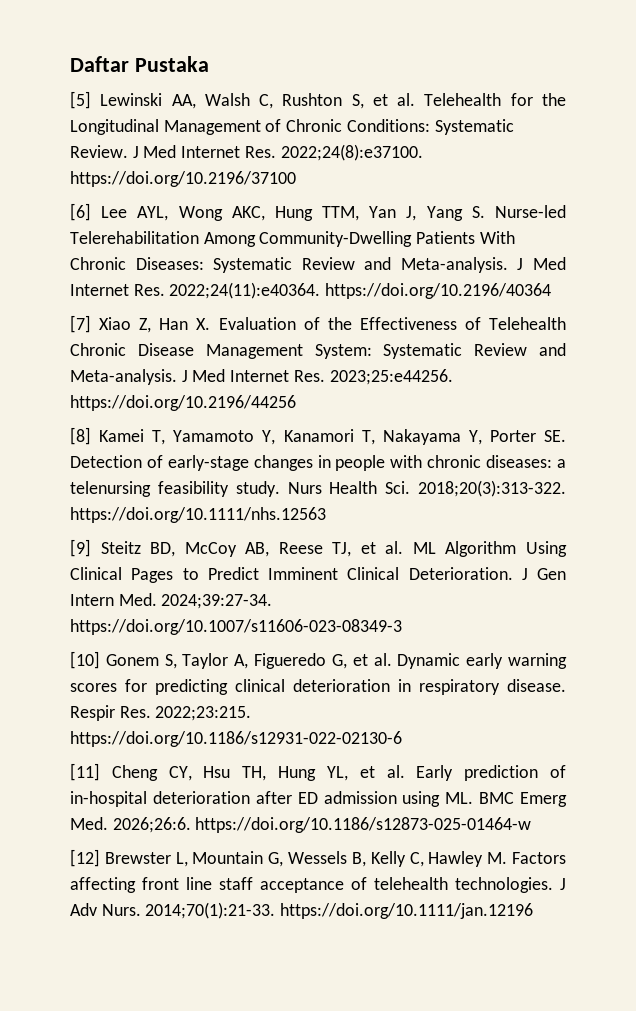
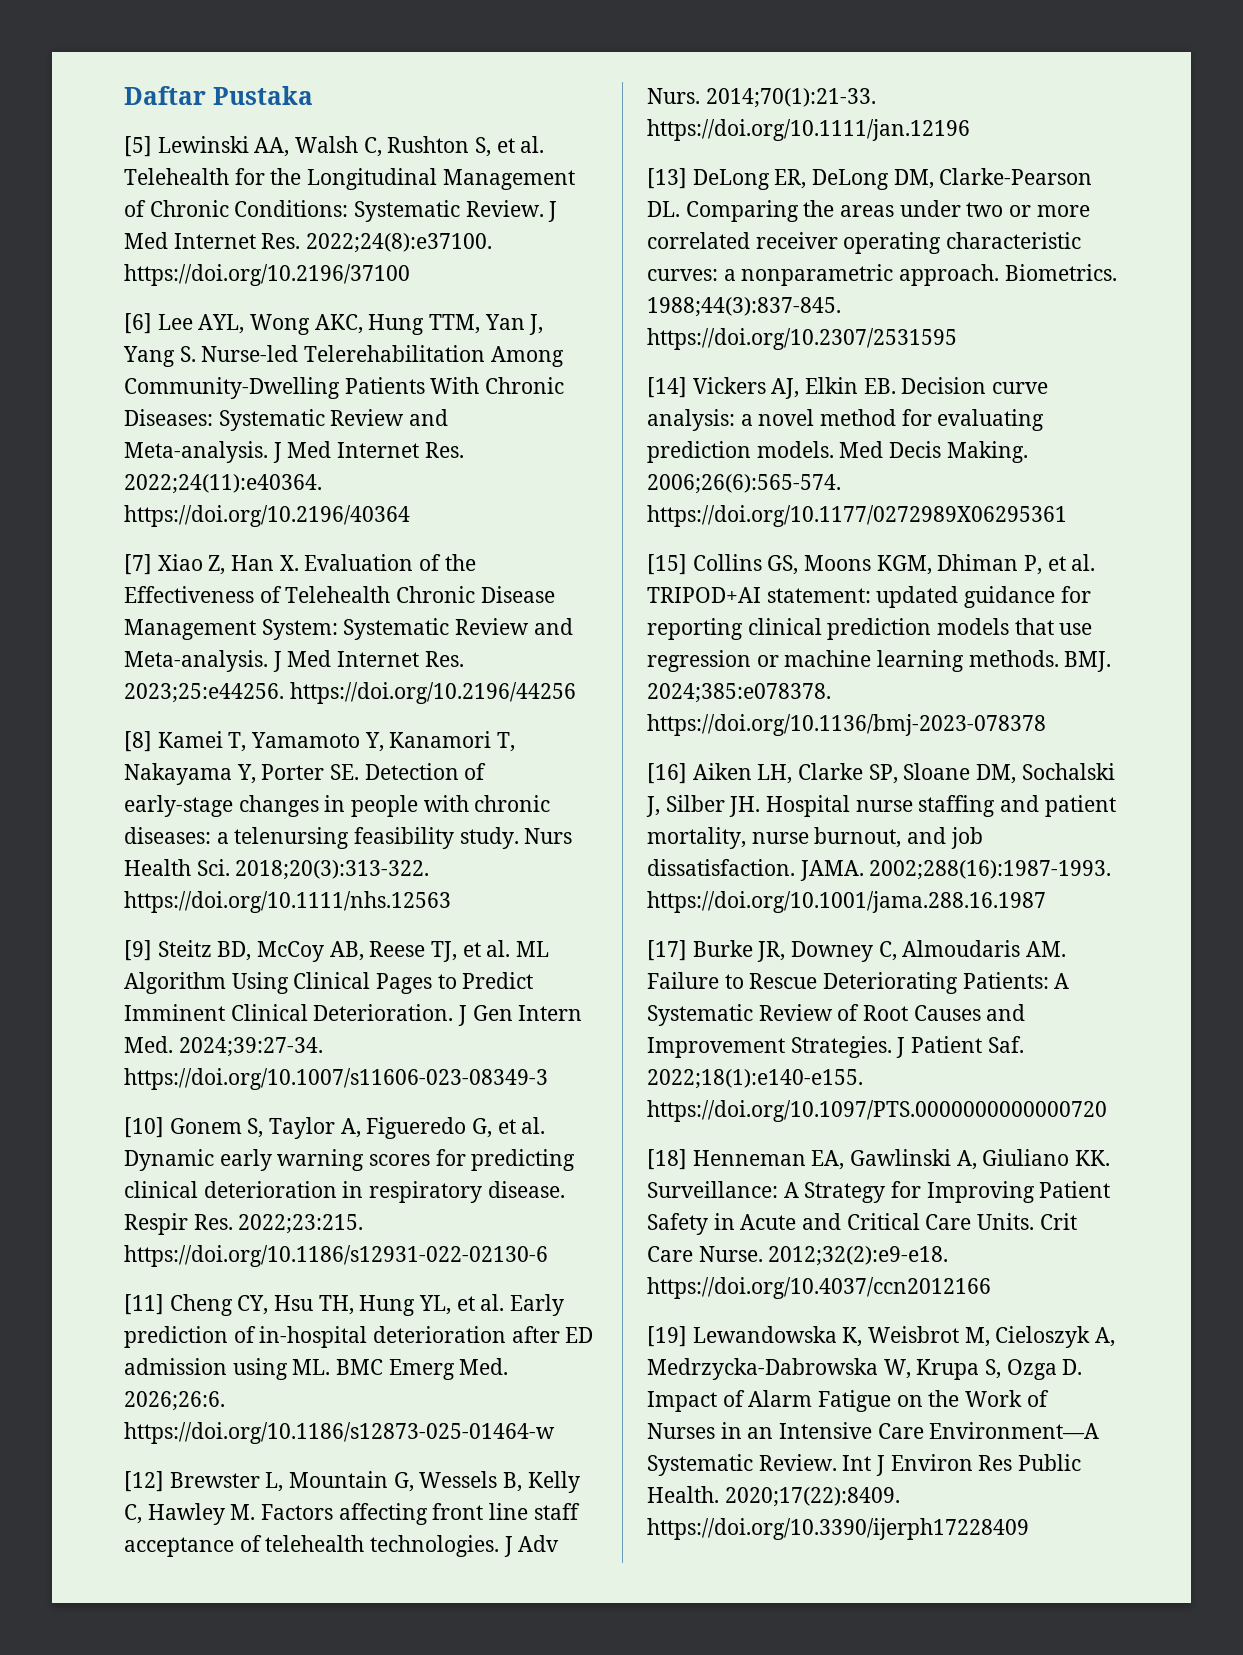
+ [13] DeLong ER, DeLong DM, Clarke-Pearson DL. Comparing the areas under two or more correlated receiver operating characteristic curves: a nonparametric approach. Biometrics. 1988;44(3):837-845. https://doi.org/10.2307/2531595
+ [14] Vickers AJ, Elkin EB. Decision curve analysis: a novel method for evaluating prediction models. Med Decis Making. 2006;26(6):565-574. https://doi.org/10.1177/0272989X06295361
+ [15] Collins GS, Moons KGM, Dhiman P, et al. TRIPOD+AI statement: updated guidance for reporting clinical prediction models that use regression or machine learning methods. BMJ. 2024;385:e078378. https://doi.org/10.1136/bmj-2023-078378
+ [16] Aiken LH, Clarke SP, Sloane DM, Sochalski J, Silber JH. Hospital nurse staffing and patient mortality, nurse burnout, and job dissatisfaction. JAMA. 2002;288(16):1987-1993. https://doi.org/10.1001/jama.288.16.1987
+ [17] Burke JR, Downey C, Almoudaris AM. Failure to Rescue Deteriorating Patients: A Systematic Review of Root Causes and Improvement Strategies. J Patient Saf. 2022;18(1):e140-e155. https://doi.org/10.1097/PTS.0000000000000720
+ [18] Henneman EA, Gawlinski A, Giuliano KK. Surveillance: A Strategy for Improving Patient Safety in Acute and Critical Care Units. Crit Care Nurse. 2012;32(2):e9-e18. https://doi.org/10.4037/ccn2012166
+ [19] Lewandowska K, Weisbrot M, Cieloszyk A, Medrzycka-Dabrowska W, Krupa S, Ozga D. Impact of Alarm Fatigue on the Work of Nurses in an Intensive Care Environment—A Systematic Review. Int J Environ Res Public Health. 2020;17(22):8409. https://doi.org/10.3390/ijerph17228409

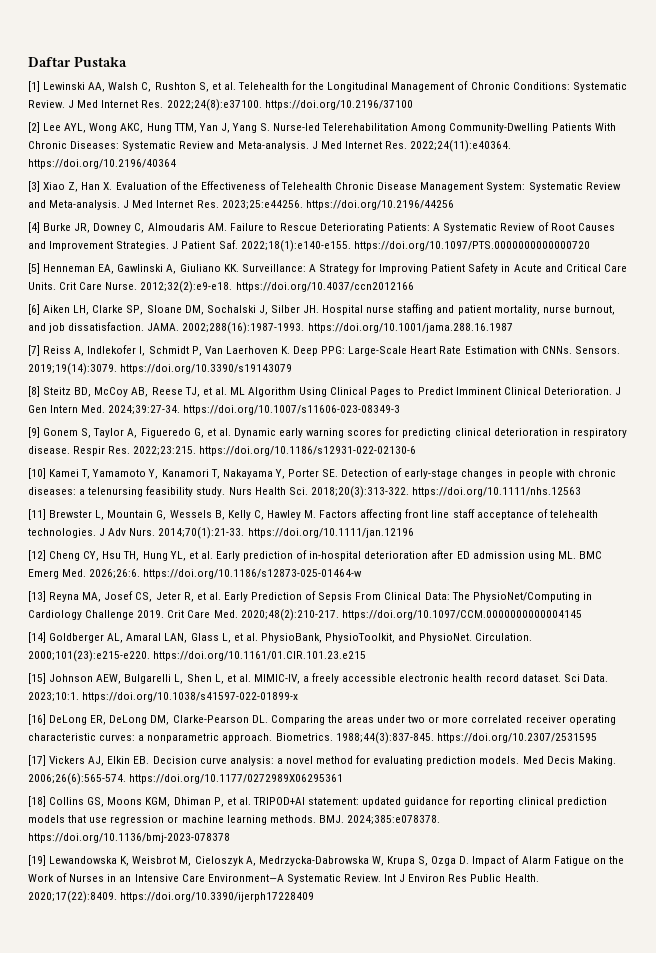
- [5] Lewinski AA, Walsh C, Rushton S, et al. Telehealth for the Longitudinal Management of Chronic Conditions: Systematic Review.
+ [1] Lewinski AA, Walsh C, Rushton S, et al. Telehealth for the Longitudinal Management of Chronic Conditions: Systematic Review.
- [6] Lee AYL, Wong AKC, Hung TTM, Yan J, Yang S. Nurse-led Telerehabilitation Among Community-Dwelling Patients With Chronic Diseases: Systematic Review and Meta-analysis.
+ [2] Lee AYL, Wong AKC, Hung TTM, Yan J, Yang S. Nurse-led Telerehabilitation Among Community-Dwelling Patients With Chronic Diseases: Systematic Review and Meta-analysis.
- [7] Xiao Z, Han X. Evaluation of the Effectiveness of Telehealth Chronic Disease Management System: Systematic Review and Meta-analysis.
+ [3] Xiao Z, Han X. Evaluation of the Effectiveness of Telehealth Chronic Disease Management System: Systematic Review and Meta-analysis.
- [8] Kamei T, Yamamoto Y, Kanamori T, Nakayama Y, Porter SE. Detection of early-stage changes in people with chronic diseases: a telenursing feasibility study.
+ [4] Burke JR, Downey C, Almoudaris AM. Failure to Rescue Deteriorating Patients: A Systematic Review of Root Causes and Improvement Strategies. J Patient Saf. 2022;18(1):e140-e155. https://doi.org/10.1097/PTS.0000000000000720
+ [5] Henneman EA, Gawlinski A, Giuliano KK. Surveillance: A Strategy for Improving Patient Safety in Acute and Critical Care Units. Crit Care Nurse. 2012;32(2):e9-e18. https://doi.org/10.4037/ccn2012166
+ [6] Aiken LH, Clarke SP, Sloane DM, Sochalski J, Silber JH. Hospital nurse staffing and patient mortality, nurse burnout, and job dissatisfaction. JAMA. 2002;288(16):1987-1993. https://doi.org/10.1001/jama.288.16.1987
+ [7] Reiss A, Indlekofer I, Schmidt P, Van Laerhoven K. Deep PPG: Large-Scale Heart Rate Estimation with CNNs. Sensors. 2019;19(14):3079. https://doi.org/10.3390/s19143079
+ [8] Steitz BD, McCoy AB, Reese TJ, et al. ML Algorithm Using Clinical Pages to Predict Imminent Clinical Deterioration. J Gen Intern Med. 2024;39:27-34. https://doi.org/10.1007/s11606-023-08349-3
+ [9] Gonem S, Taylor A, Figueredo G, et al. Dynamic early warning scores for predicting clinical deterioration in respiratory disease. Respir Res. 2022;23:215. https://doi.org/10.1186/s12931-022-02130-6
+ [10] Kamei T, Yamamoto Y, Kanamori T, Nakayama Y, Porter SE. Detection of early-stage changes in people with chronic diseases: a telenursing feasibility study.
- [9] Steitz BD, McCoy AB, Reese TJ, et al. ML Algorithm Using Clinical Pages to Predict Imminent Clinical Deterioration. J Gen Intern Med. 2024;39:27-34. https://doi.org/10.1007/s11606-023-08349-3
- [10] Gonem S, Taylor A, Figueredo G, et al. Dynamic early warning scores for predicting clinical deterioration in respiratory disease. Respir Res. 2022;23:215. https://doi.org/10.1186/s12931-022-02130-6
- [11] Cheng CY, Hsu TH, Hung YL, et al. Early prediction of in-hospital deterioration after ED admission using ML. BMC Emerg Med. 2026;26:6. https://doi.org/10.1186/s12873-025-01464-w
- [12] Brewster L, Mountain G, Wessels B, Kelly C, Hawley M. Factors affecting front line staff acceptance of telehealth technologies.
+ [11] Brewster L, Mountain G, Wessels B, Kelly C, Hawley M. Factors affecting front line staff acceptance of telehealth technologies.
- [13] DeLong ER, DeLong DM, Clarke-Pearson DL. Comparing the areas under two or more correlated receiver operating characteristic curves: a nonparametric approach.
+ [12] Cheng CY, Hsu TH, Hung YL, et al. Early prediction of in-hospital deterioration after ED admission using ML. BMC Emerg Med. 2026;26:6. https://doi.org/10.1186/s12873-025-01464-w
+ [13] Reyna MA, Josef CS, Jeter R, et al. Early Prediction of Sepsis From Clinical Data: The PhysioNet/Computing in Cardiology Challenge 2019. Crit Care Med. 2020;48(2):210-217. https://doi.org/10.1097/CCM.0000000000004145
+ [14] Goldberger AL, Amaral LAN, Glass L, et al. PhysioBank, PhysioToolkit, and PhysioNet. Circulation. 2000;101(23):e215-e220. https://doi.org/10.1161/01.CIR.101.23.e215
+ [15] Johnson AEW, Bulgarelli L, Shen L, et al. MIMIC-IV, a freely accessible electronic health record dataset. Sci Data. 2023;10:1. https://doi.org/10.1038/s41597-022-01899-x
+ [16] DeLong ER, DeLong DM, Clarke-Pearson DL. Comparing the areas under two or more correlated receiver operating characteristic curves: a nonparametric approach.
- [14] Vickers AJ, Elkin EB. Decision curve analysis: a novel method for evaluating prediction models.
+ [17] Vickers AJ, Elkin EB. Decision curve analysis: a novel method for evaluating prediction models.
- [15] Collins GS, Moons KGM, Dhiman P, et al. TRIPOD+AI statement: updated guidance for reporting clinical prediction models that use regression or machine learning methods.
+ [18] Collins GS, Moons KGM, Dhiman P, et al. TRIPOD+AI statement: updated guidance for reporting clinical prediction models that use regression or machine learning methods.
- [16] Aiken LH, Clarke SP, Sloane DM, Sochalski J, Silber JH. Hospital nurse staffing and patient mortality, nurse burnout, and job dissatisfaction. JAMA. 2002;288(16):1987-1993. https://doi.org/10.1001/jama.288.16.1987
- [17] Burke JR, Downey C, Almoudaris AM. Failure to Rescue Deteriorating Patients: A Systematic Review of Root Causes and Improvement Strategies. J Patient Saf. 2022;18(1):e140-e155. https://doi.org/10.1097/PTS.0000000000000720
- [18] Henneman EA, Gawlinski A, Giuliano KK. Surveillance: A Strategy for Improving Patient Safety in Acute and Critical Care Units. Crit Care Nurse. 2012;32(2):e9-e18. https://doi.org/10.4037/ccn2012166

